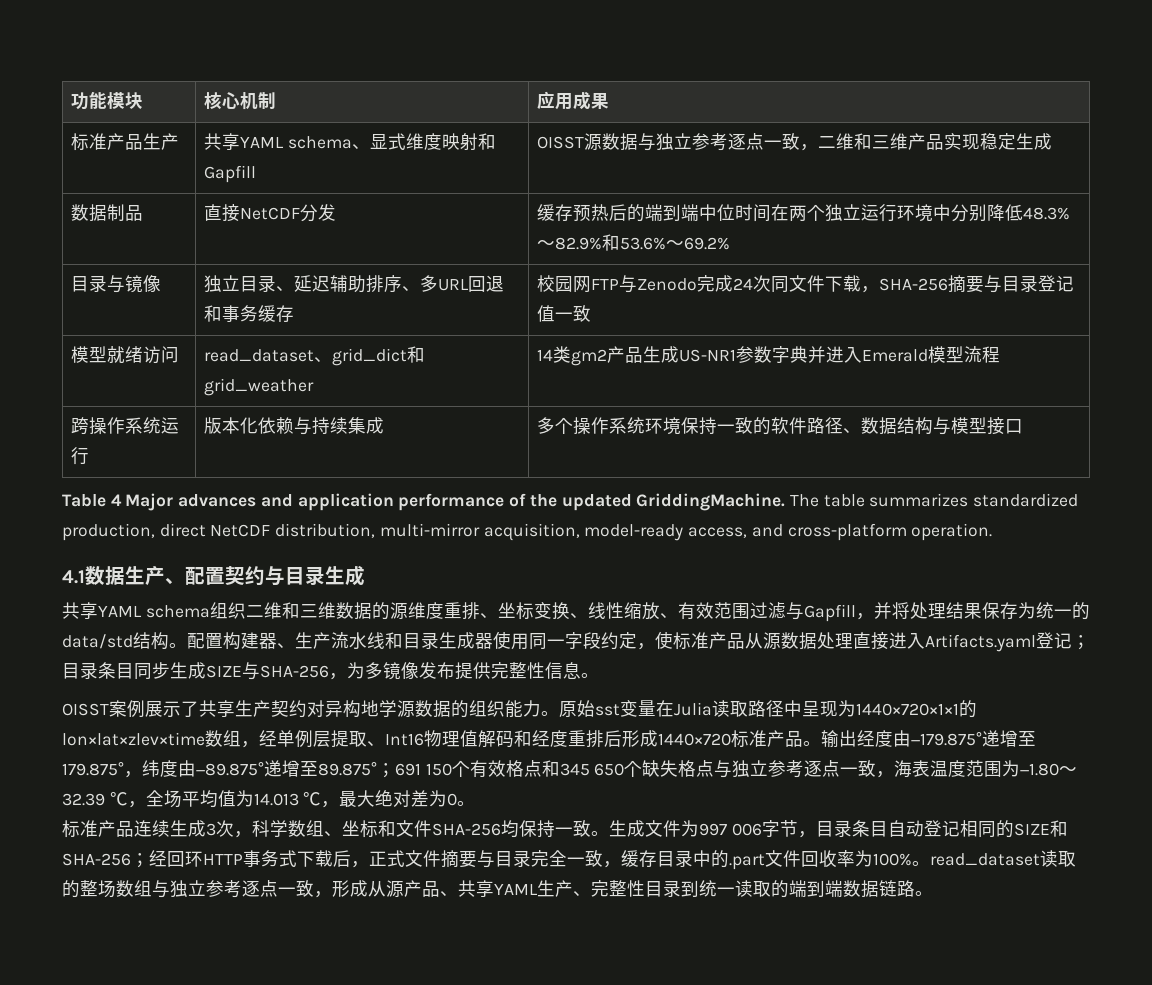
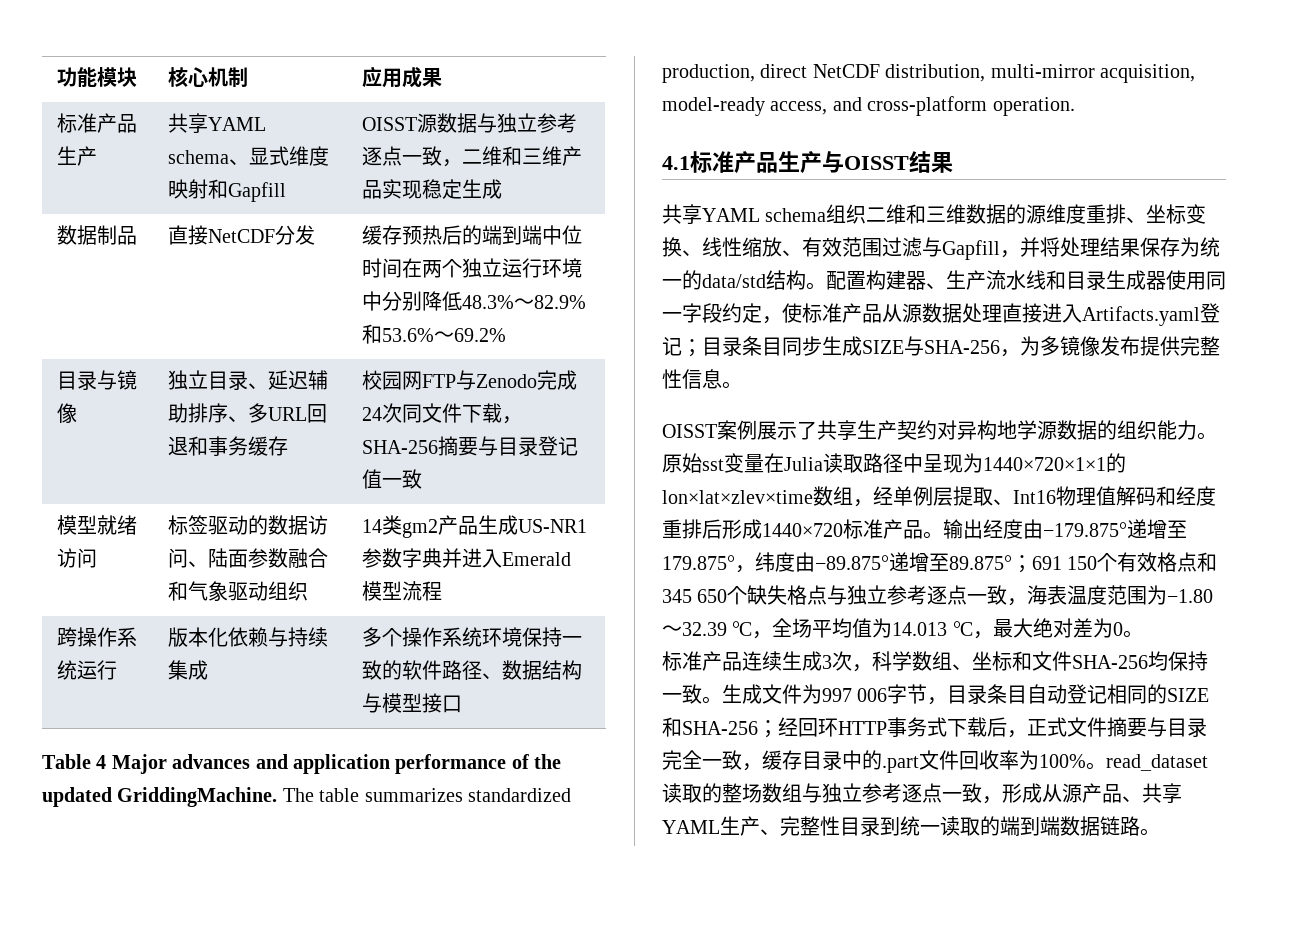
- 模型就绪访问 | read_dataset、grid_dict和grid_weather | 14类gm2产品生成US-NR1参数字典并进入Emerald模型流程
+ 模型就绪访问 | 标签驱动的数据访问、陆面参数融合和气象驱动组织 | 14类gm2产品生成US-NR1参数字典并进入Emerald模型流程
- 4.1数据生产、配置契约与目录生成
+ 4.1标准产品生产与OISST结果

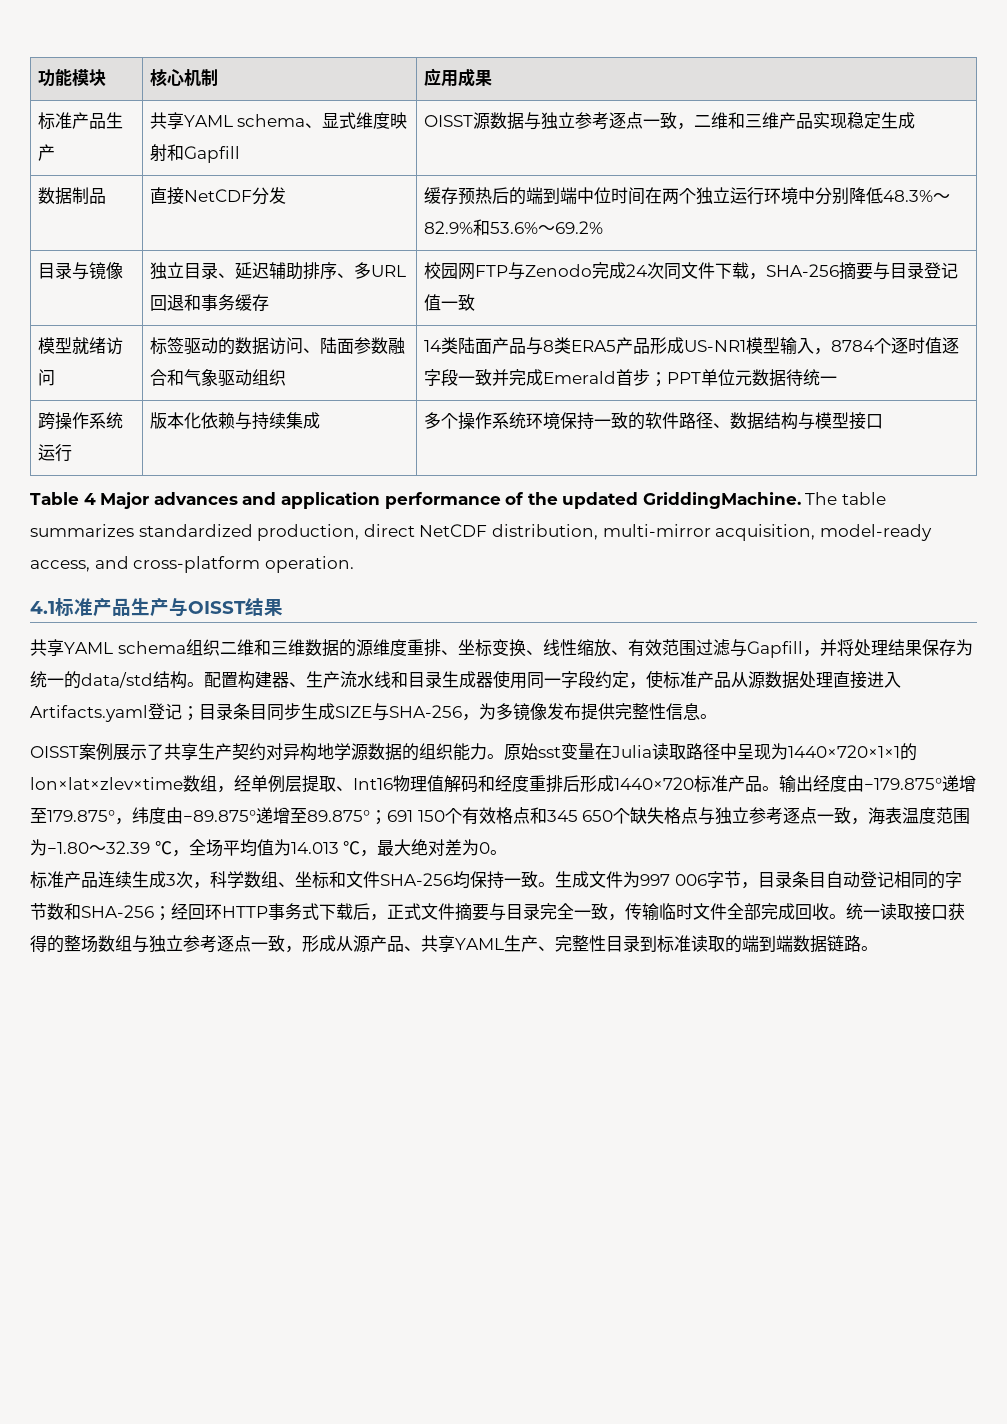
- 14类gm2产品生成US-NR1参数字典并进入Emerald模型流程
+ 14类陆面产品与8类ERA5产品形成US-NR1模型输入，8784个逐时值逐字段一致并完成Emerald首步；PPT单位元数据待统一
- 生成文件为997 006字节，目录条目自动登记相同的SIZE和SHA-256；经回环HTTP事务式下载后，正式文件摘要与目录完全一致，缓存目录中的.part文件回收率为100%。read_dataset读取的整场数组与独立参考逐点一致，形成从源产品、共享YAML生产、完整性目录到统一读取的端到端数据链路。
+ 生成文件为997 006字节，目录条目自动登记相同的字节数和SHA-256；经回环HTTP事务式下载后，正式文件摘要与目录完全一致，传输临时文件全部完成回收。统一读取接口获得的整场数组与独立参考逐点一致，形成从源产品、共享YAML生产、完整性目录到标准读取的端到端数据链路。

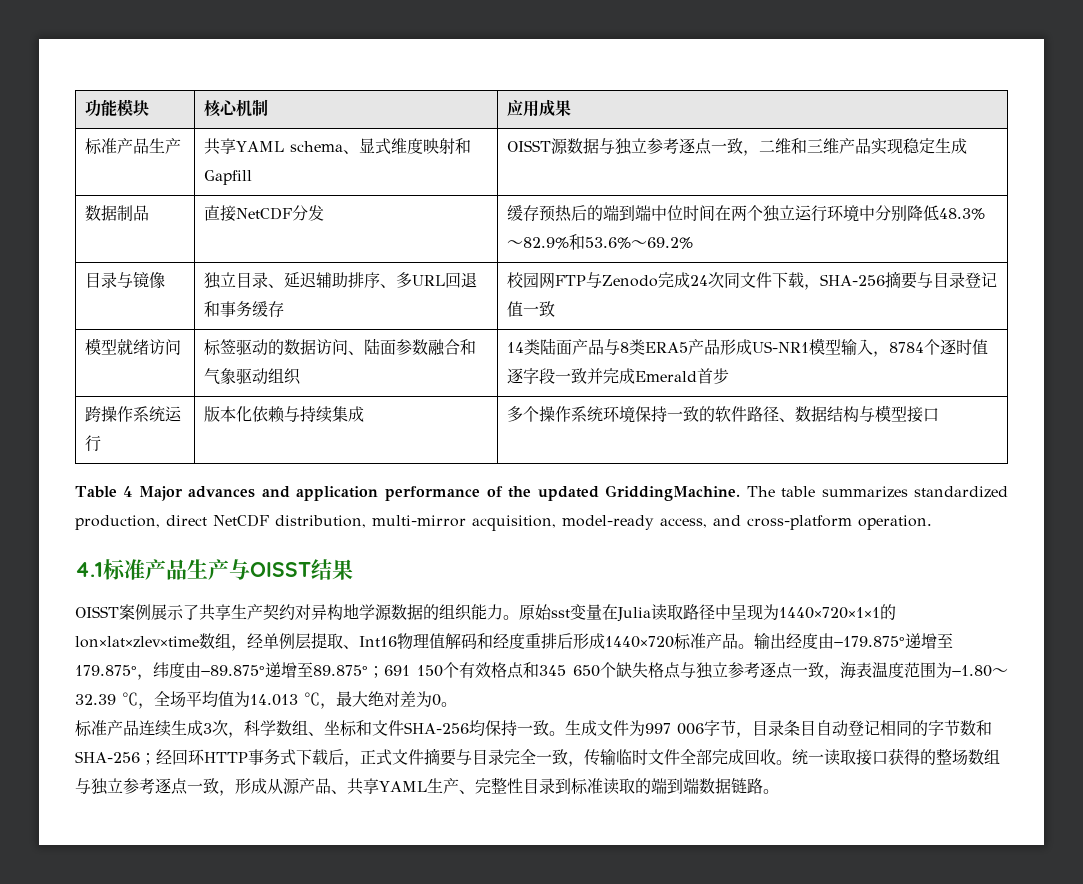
- 14类陆面产品与8类ERA5产品形成US-NR1模型输入，8784个逐时值逐字段一致并完成Emerald首步；PPT单位元数据待统一
+ 14类陆面产品与8类ERA5产品形成US-NR1模型输入，8784个逐时值逐字段一致并完成Emerald首步
- 共享YAML schema组织二维和三维数据的源维度重排、坐标变换、线性缩放、有效范围过滤与Gapfill，并将处理结果保存为统一的data/std结构。配置构建器、生产流水线和目录生成器使用同一字段约定，使标准产品从源数据处理直接进入Artifacts.yaml登记；目录条目同步生成SIZE与SHA-256，为多镜像发布提供完整性信息。

